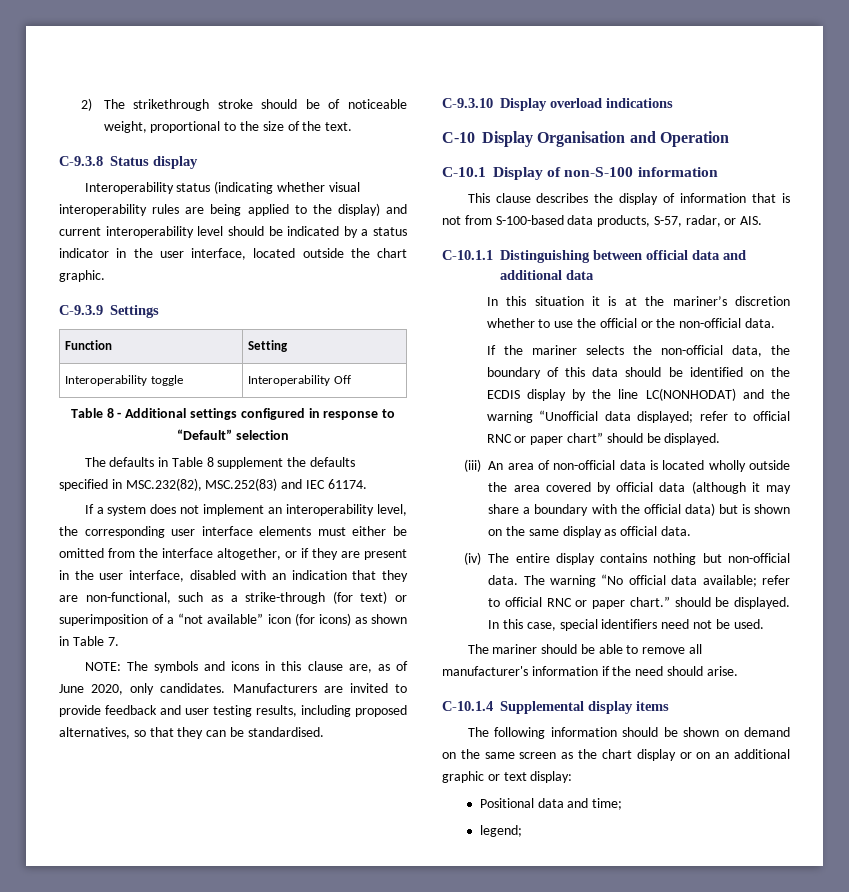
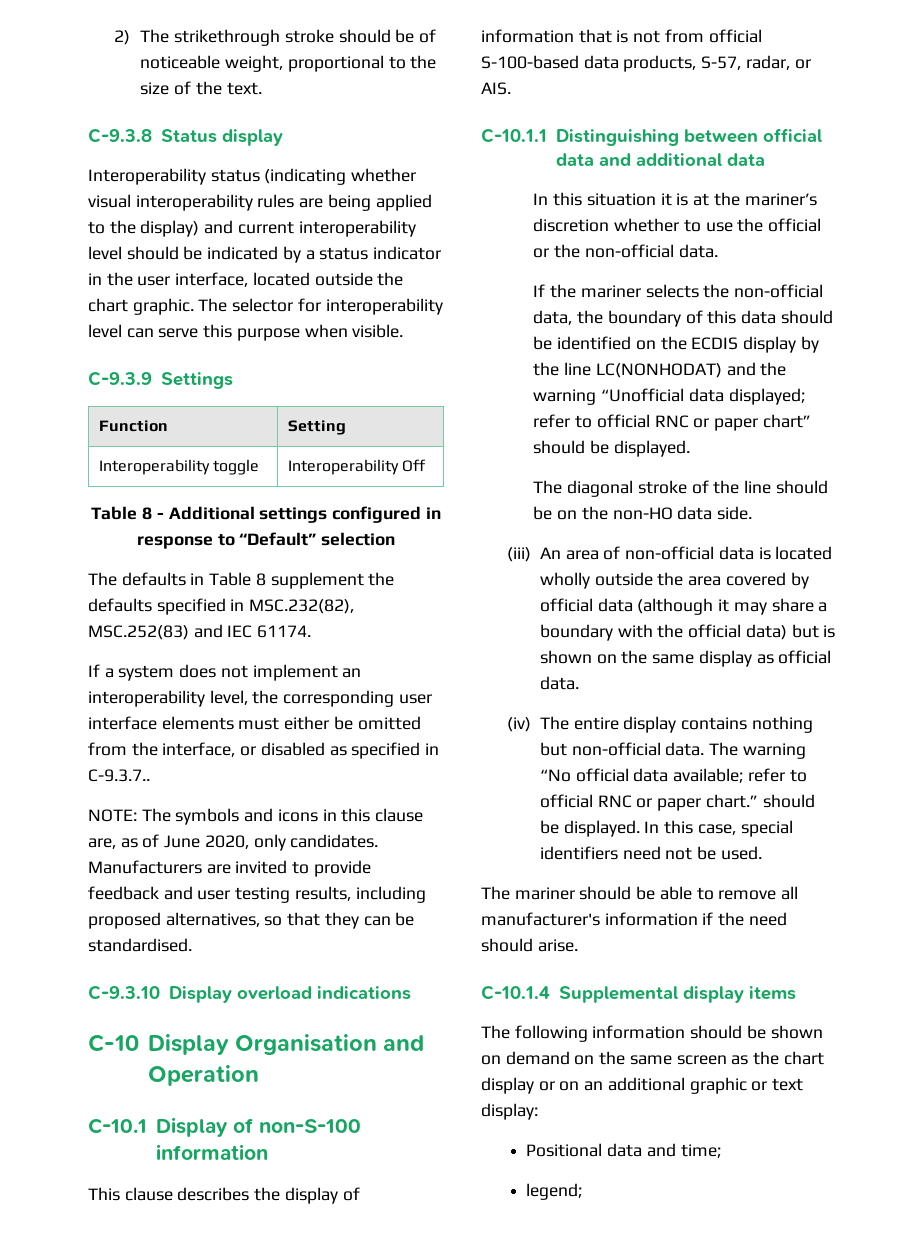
+ The selector for interoperability level can serve this purpose when visible.
- If a system does not implement an interoperability level, the corresponding user interface elements must either be omitted from the interface altogether, or if they are present in the user interface, disabled with an indication that they are non-functional, such as a strike-through (for text) or superimposition of a “not available” icon (for icons) as shown in Table 7.
+ If a system does not implement an interoperability level, the corresponding user interface elements must either be omitted from the interface, or disabled as specified in C-9.3.7..
- This clause describes the display of information that is not from S-100-based data products, S-57, radar, or AIS.
+ This clause describes the display of information that is not from official S-100-based data products, S-57, radar, or AIS.
+ The diagonal stroke of the line should be on the non-HO data side.

